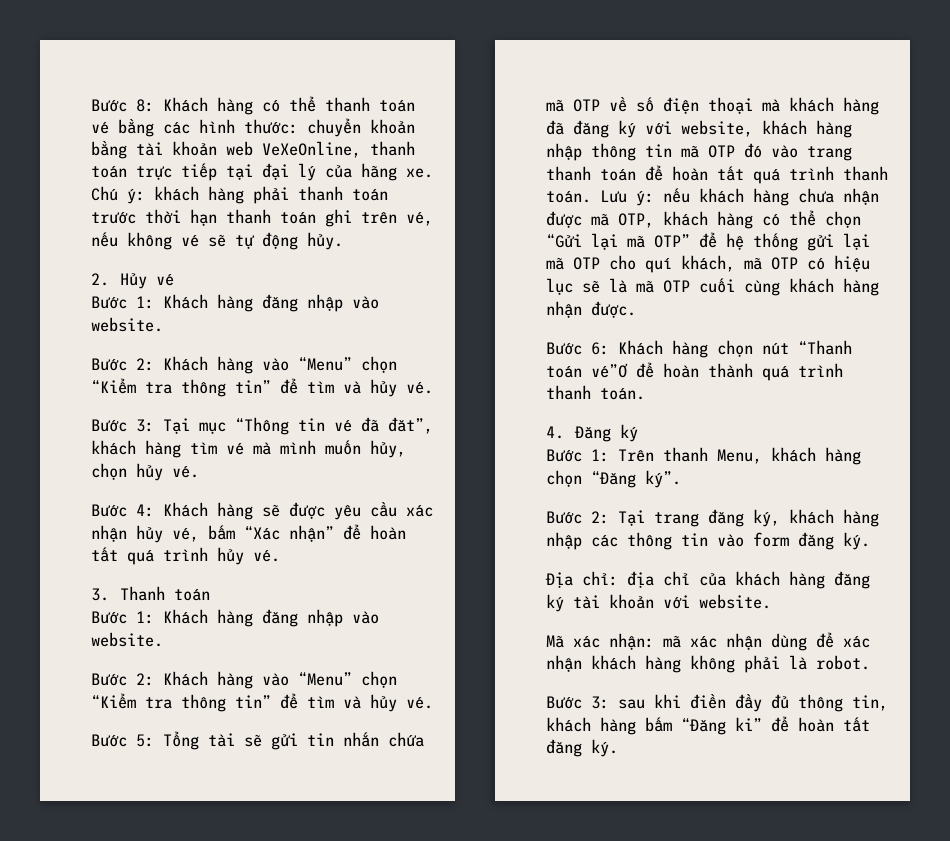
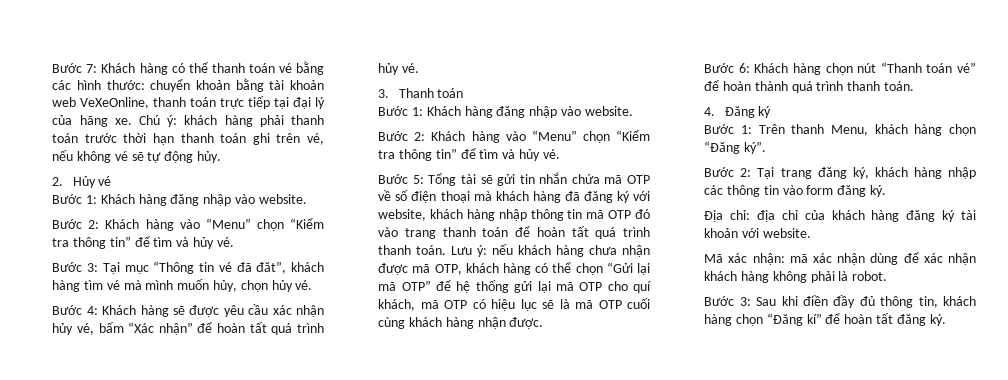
- Bước 8: Khách hàng có thể thanh toán vé bằng các hình thước: chuyển khoản bằng tài khoản web VeXeOnline, thanh toán trực tiếp tại đại lý của hãng xe.
+ Bước 7: Khách hàng có thể thanh toán vé bằng các hình thước: chuyển khoản bằng tài khoản web VeXeOnline, thanh toán trực tiếp tại đại lý của hãng xe.
- Bước 6: Khách hàng chọn nút “Thanh toán vé”Ơ để hoàn thành quá trình thanh toán.
+ Bước 6: Khách hàng chọn nút “Thanh toán vé” để hoàn thành quá trình thanh toán.
- Bước 3: sau khi điền đầy đủ thông tin, khách hàng bấm “Đăng ki” để hoàn tất đăng ký.
+ Bước 3: Sau khi điền đầy đủ thông tin, khách hàng chọn “Đăng kí” để hoàn tất đăng ký.

